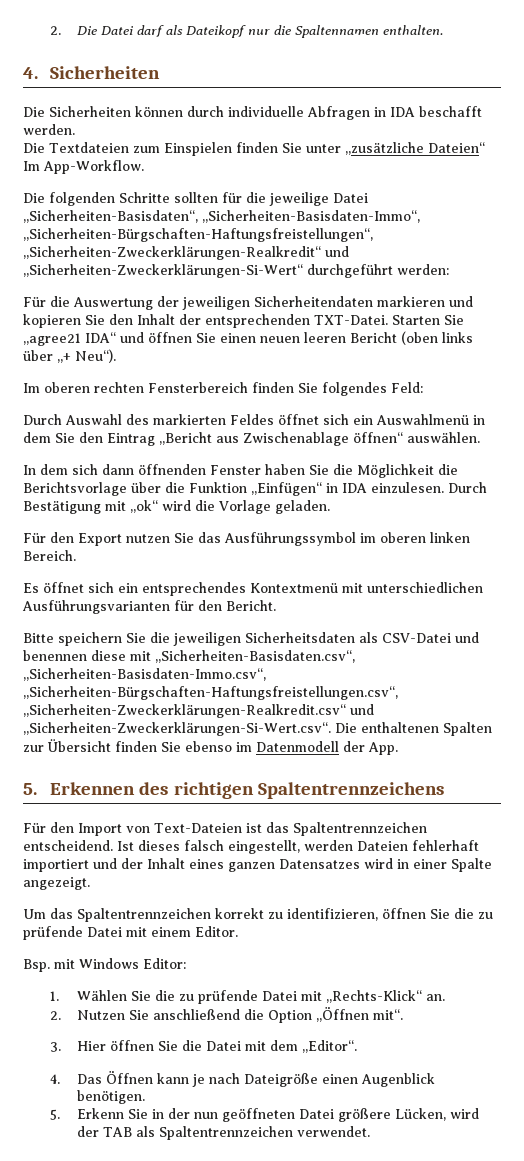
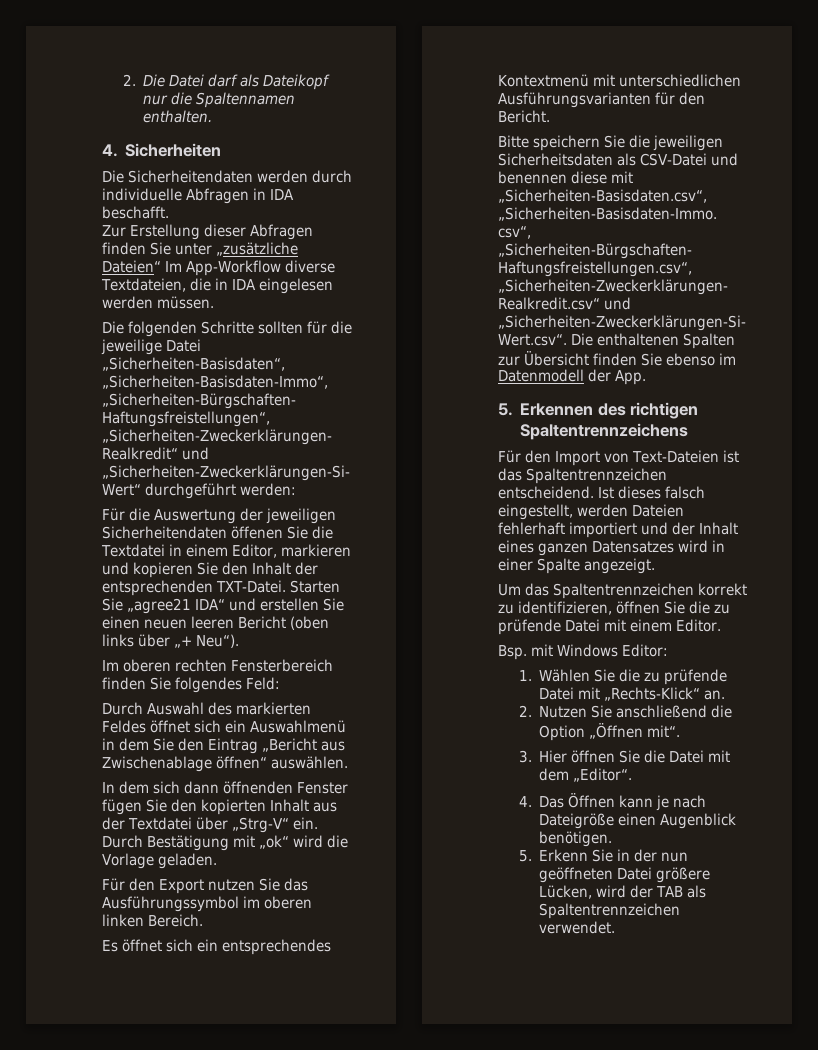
- Die Sicherheiten können durch individuelle Abfragen in IDA beschafft werden.
- Die Textdateien zum Einspielen finden Sie unter „zusätzliche Dateien“ Im App-Workflow.
+ Die Sicherheitendaten werden durch individuelle Abfragen in IDA beschafft.
+ Zur Erstellung dieser Abfragen finden Sie unter „zusätzliche Dateien“ Im App-Workflow diverse Textdateien, die in IDA eingelesen werden müssen.
- Für die Auswertung der jeweiligen Sicherheitendaten markieren und kopieren Sie den Inhalt der entsprechenden TXT-Datei.
+ Für die Auswertung der jeweiligen Sicherheitendaten öffenen Sie die Textdatei in einem Editor, markieren und kopieren Sie den Inhalt der entsprechenden TXT-Datei.
- Starten Sie „agree21 IDA“ und öffnen Sie einen neuen leeren Bericht (oben links über „+ Neu“).
+ Starten Sie „agree21 IDA“ und erstellen Sie einen neuen leeren Bericht (oben links über „+ Neu“).
- In dem sich dann öffnenden Fenster haben Sie die Möglichkeit die Berichtsvorlage über die Funktion „Einfügen“ in IDA einzulesen.
+ In dem sich dann öffnenden Fenster fügen Sie den kopierten Inhalt aus der Textdatei über „Strg-V“ ein.

